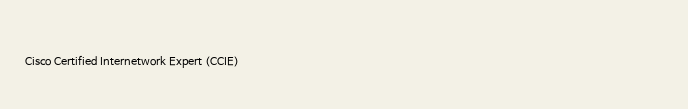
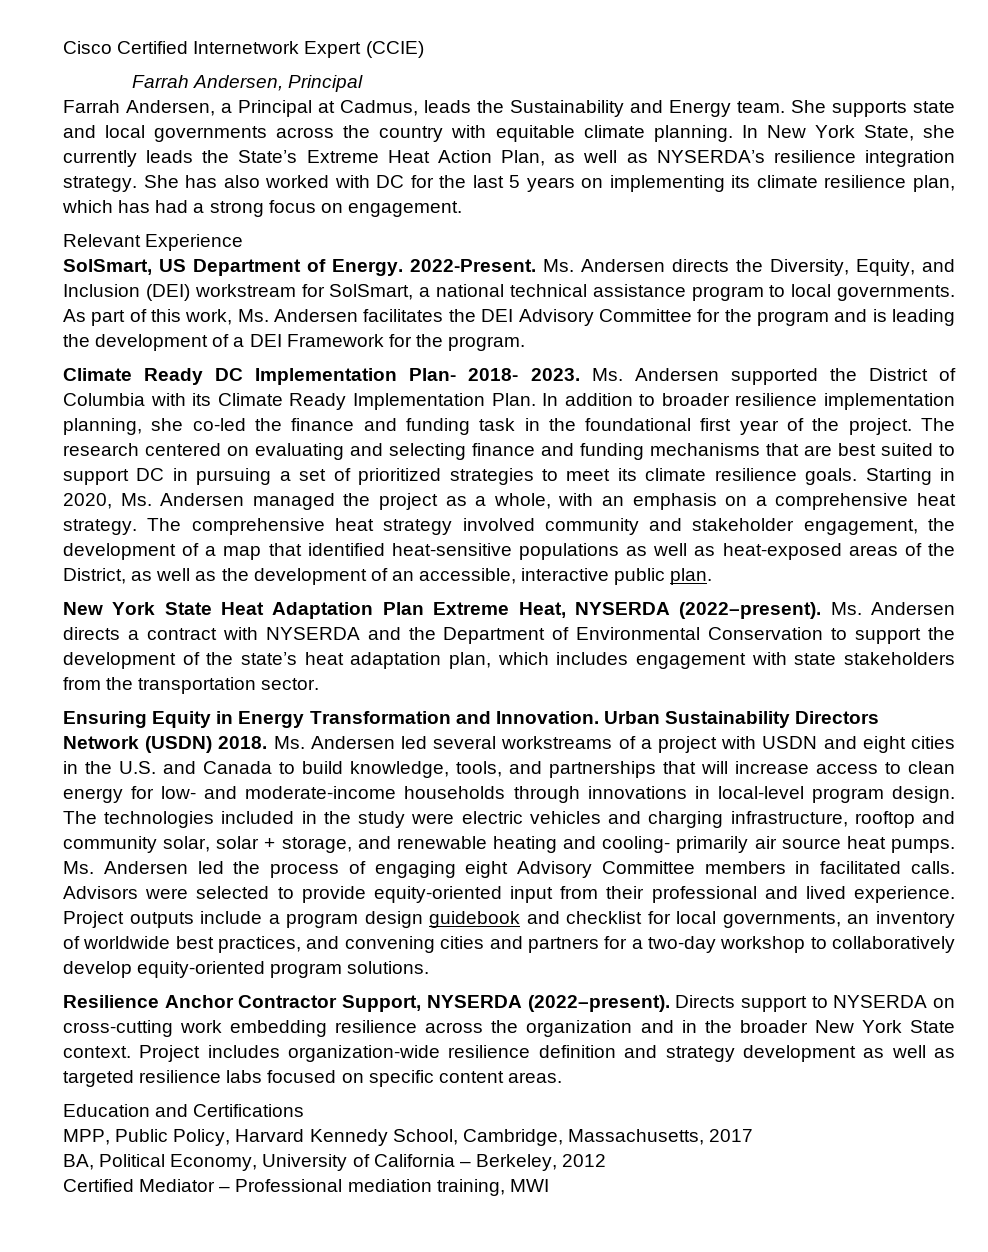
+ Farrah Andersen, Principal
+ Farrah Andersen, a Principal at Cadmus, leads the Sustainability and Energy team. She supports state and local governments across the country with equitable climate planning. In New York State, she currently leads the State’s Extreme Heat Action Plan, as well as NYSERDA’s resilience integration strategy. She has also worked with DC for the last 5 years on implementing its climate resilience plan, which has had a strong focus on engagement.
+ Relevant Experience
+ SolSmart, US Department of Energy. 2022-Present. Ms. Andersen directs the Diversity, Equity, and Inclusion (DEI) workstream for SolSmart, a national technical assistance program to local governments. As part of this work, Ms. Andersen facilitates the DEI Advisory Committee for the program and is leading the development of a DEI Framework for the program.
+ Climate Ready DC Implementation Plan- 2018- 2023. Ms. Andersen supported the District of Columbia with its Climate Ready Implementation Plan. In addition to broader resilience implementation planning, she co-led the finance and funding task in the foundational first year of the project. The research centered on evaluating and selecting finance and funding mechanisms that are best suited to support DC in pursuing a set of prioritized strategies to meet its climate resilience goals. Starting in 2020, Ms. Andersen managed the project as a whole, with an emphasis on a comprehensive heat strategy. The comprehensive heat strategy involved community and stakeholder engagement, the development of a map that identified heat-sensitive populations as well as heat-exposed areas of the District, as well as the development of an accessible, interactive public plan.
+ New York State Heat Adaptation Plan Extreme Heat, NYSERDA (2022–present). Ms. Andersen directs a contract with NYSERDA and the Department of Environmental Conservation to support the development of the state’s heat adaptation plan, which includes engagement with state stakeholders from the transportation sector.
+ Ensuring Equity in Energy Transformation and Innovation. Urban Sustainability Directors Network (USDN) 2018. Ms. Andersen led several workstreams of a project with USDN and eight cities in the U.S. and Canada to build knowledge, tools, and partnerships that will increase access to clean energy for low- and moderate-income households through innovations in local-level program design. The technologies included in the study were electric vehicles and charging infrastructure, rooftop and community solar, solar + storage, and renewable heating and cooling- primarily air source heat pumps. Ms. Andersen led the process of engaging eight Advisory Committee members in facilitated calls. Advisors were selected to provide equity-oriented input from their professional and lived experience. Project outputs include a program design guidebook and checklist for local governments, an inventory of worldwide best practices, and convening cities and partners for a two-day workshop to collaboratively develop equity-oriented program solutions.
+ Resilience Anchor Contractor Support, NYSERDA (2022–present). Directs support to NYSERDA on cross-cutting work embedding resilience across the organization and in the broader New York State context. Project includes organization-wide resilience definition and strategy development as well as targeted resilience labs focused on specific content areas.
+ Education and Certifications
+ MPP, Public Policy, Harvard Kennedy School, Cambridge, Massachusetts, 2017
+ BA, Political Economy, University of California – Berkeley, 2012
+ Certified Mediator – Professional mediation training, MWI

